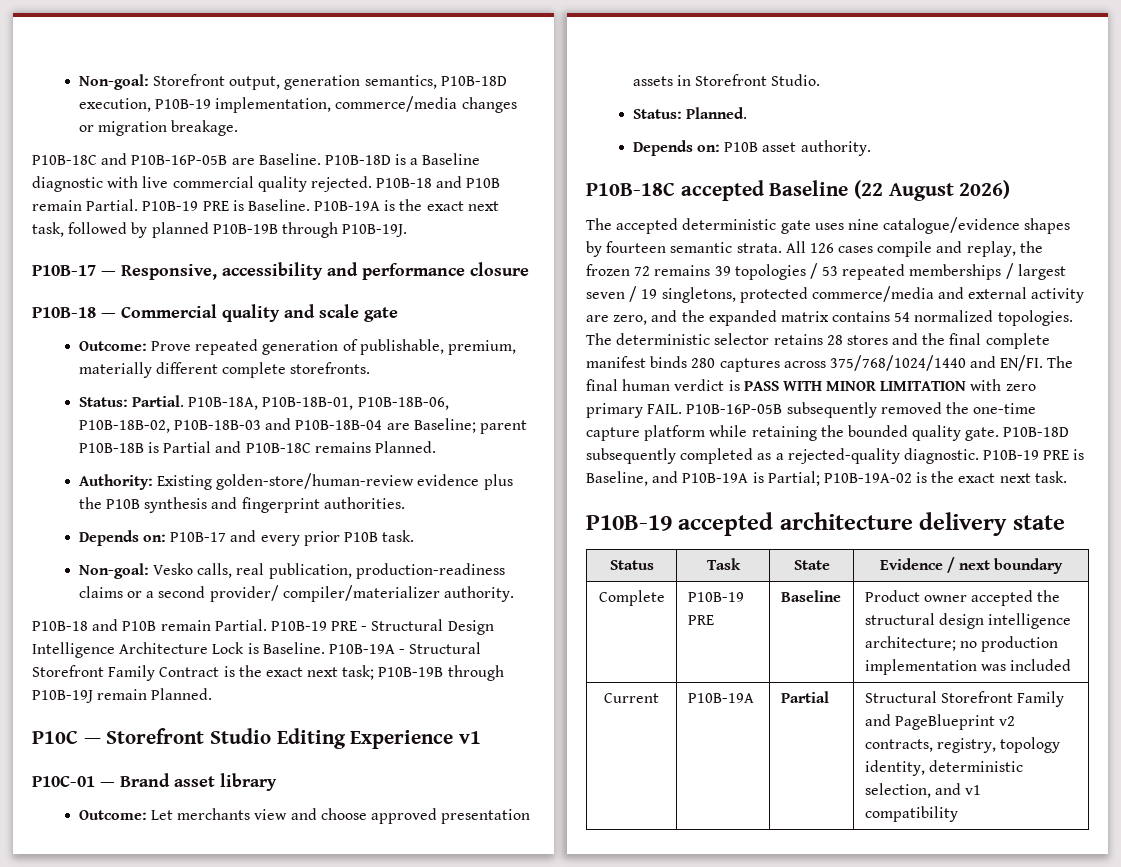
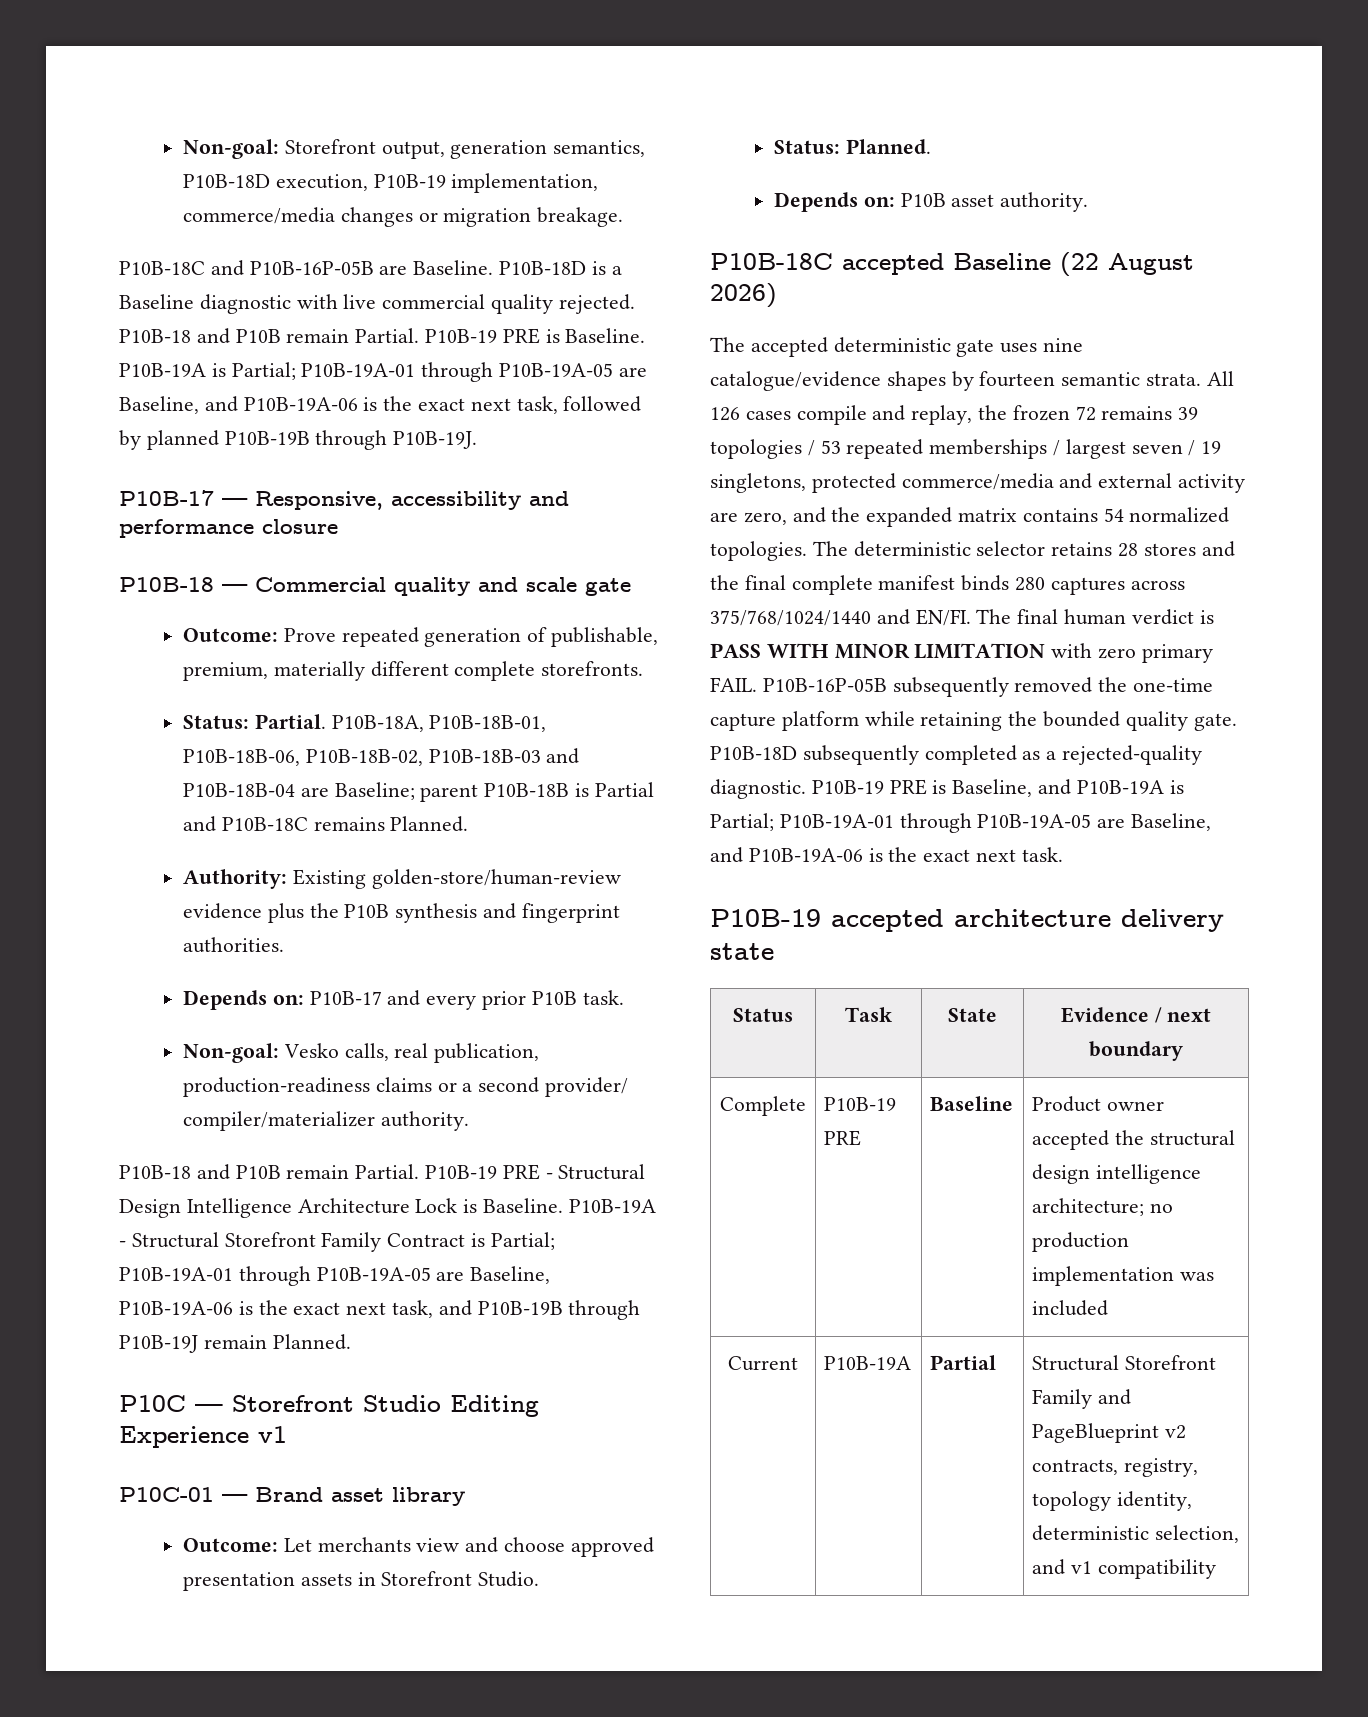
- P10B-19A is the exact next task, followed by planned P10B-19B through P10B-19J.
+ P10B-19A is Partial; P10B-19A-01 through P10B-19A-05 are Baseline, and P10B-19A-06 is the exact next task, followed by planned P10B-19B through P10B-19J.
- P10B-19A - Structural Storefront Family Contract is the exact next task; P10B-19B through P10B-19J remain Planned.
+ P10B-19A - Structural Storefront Family Contract is Partial; P10B-19A-01 through P10B-19A-05 are Baseline, P10B-19A-06 is the exact next task, and P10B-19B through P10B-19J remain Planned.
- P10B-19 PRE is Baseline, and P10B-19A is Partial; P10B-19A-02 is the exact next task.
+ P10B-19 PRE is Baseline, and P10B-19A is Partial; P10B-19A-01 through P10B-19A-05 are Baseline, and P10B-19A-06 is the exact next task.

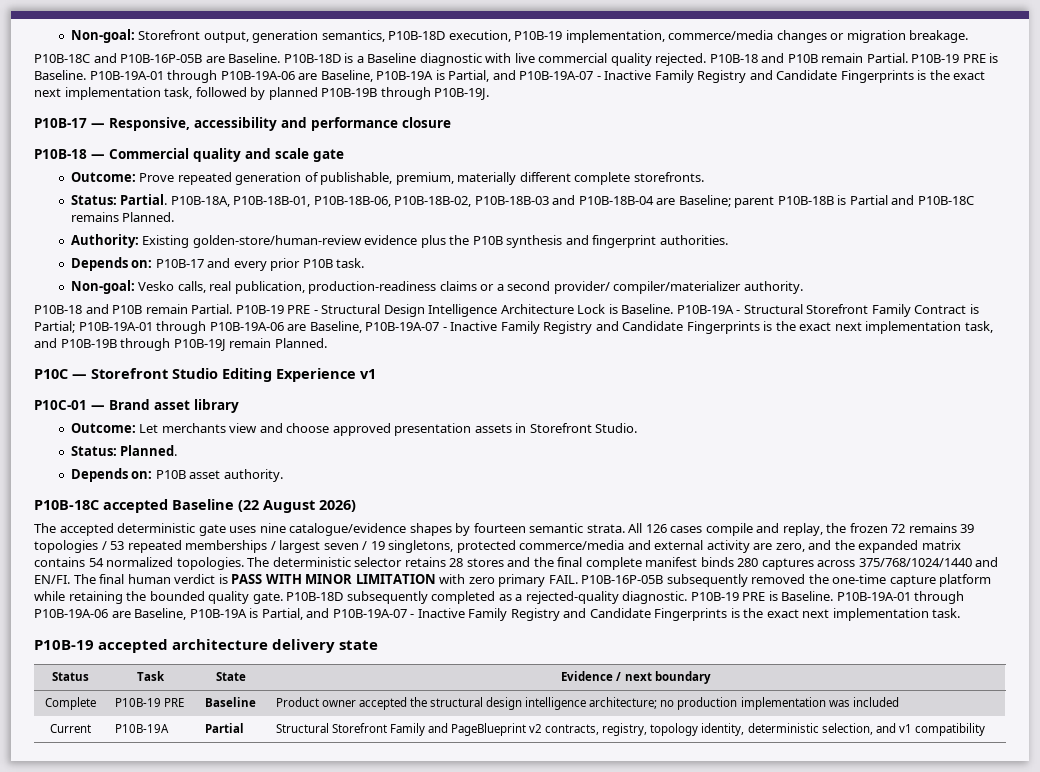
- P10B-19A is Partial; P10B-19A-01 through P10B-19A-05 are Baseline, and P10B-19A-06 is the exact next task, followed by planned P10B-19B through P10B-19J.
+ P10B-19A-01 through P10B-19A-06 are Baseline, P10B-19A is Partial, and P10B-19A-07 - Inactive Family Registry and Candidate Fingerprints is the exact next implementation task, followed by planned P10B-19B through P10B-19J.
- P10B-19A - Structural Storefront Family Contract is Partial; P10B-19A-01 through P10B-19A-05 are Baseline, P10B-19A-06 is the exact next task, and P10B-19B through P10B-19J remain Planned.
+ P10B-19A - Structural Storefront Family Contract is Partial; P10B-19A-01 through P10B-19A-06 are Baseline, P10B-19A-07 - Inactive Family Registry and Candidate Fingerprints is the exact next implementation task, and P10B-19B through P10B-19J remain Planned.
- P10B-19 PRE is Baseline, and P10B-19A is Partial; P10B-19A-01 through P10B-19A-05 are Baseline, and P10B-19A-06 is the exact next task.
+ P10B-19 PRE is Baseline. P10B-19A-01 through P10B-19A-06 are Baseline, P10B-19A is Partial, and P10B-19A-07 - Inactive Family Registry and Candidate Fingerprints is the exact next implementation task.

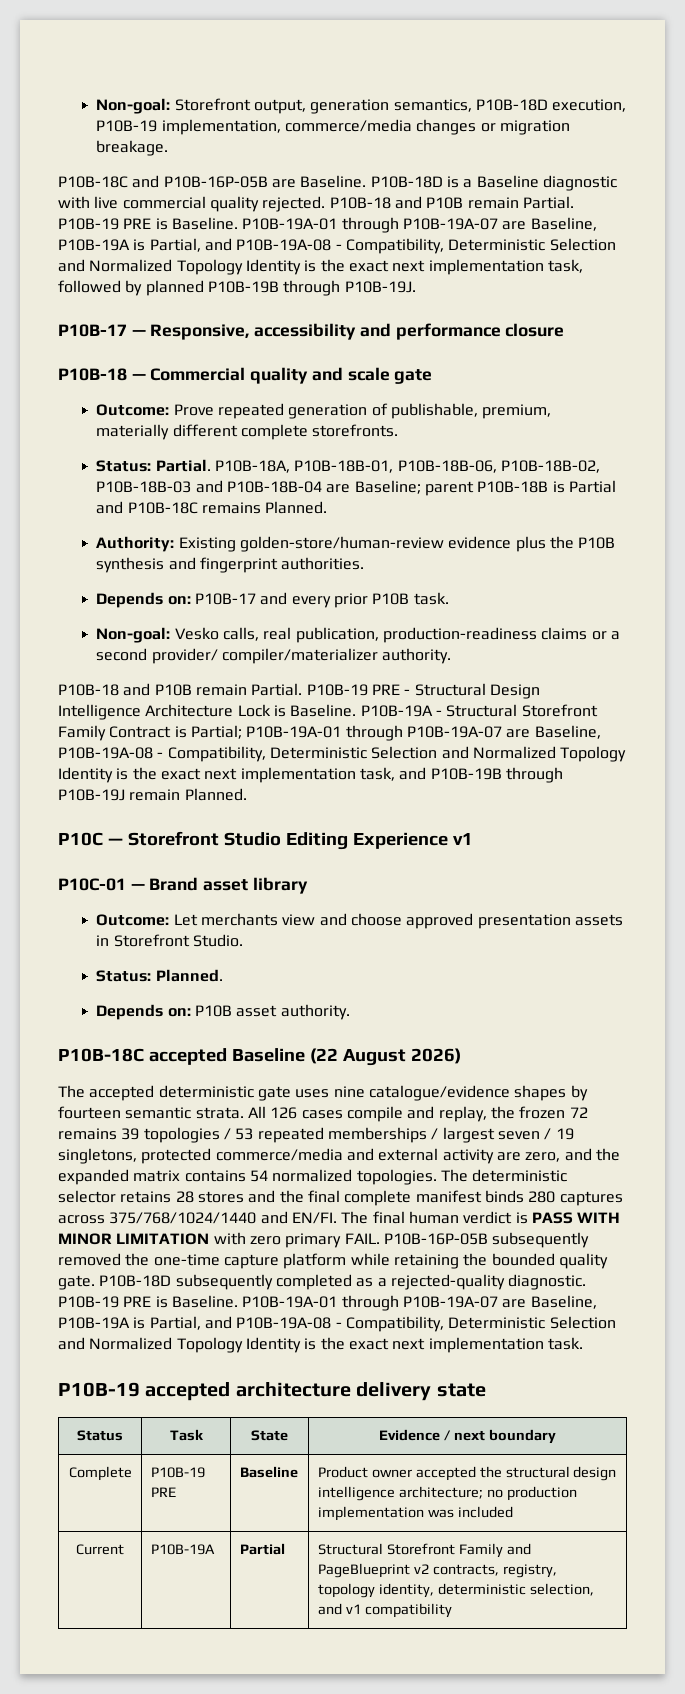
- P10B-19A-01 through P10B-19A-06 are Baseline, P10B-19A is Partial, and P10B-19A-07 - Inactive Family Registry and Candidate Fingerprints is the exact next implementation task, followed by planned P10B-19B through P10B-19J.
+ P10B-19A-01 through P10B-19A-07 are Baseline, P10B-19A is Partial, and P10B-19A-08 - Compatibility, Deterministic Selection and Normalized Topology Identity is the exact next implementation task, followed by planned P10B-19B through P10B-19J.
- P10B-19A - Structural Storefront Family Contract is Partial; P10B-19A-01 through P10B-19A-06 are Baseline, P10B-19A-07 - Inactive Family Registry and Candidate Fingerprints is the exact next implementation task, and P10B-19B through P10B-19J remain Planned.
+ P10B-19A - Structural Storefront Family Contract is Partial; P10B-19A-01 through P10B-19A-07 are Baseline, P10B-19A-08 - Compatibility, Deterministic Selection and Normalized Topology Identity is the exact next implementation task, and P10B-19B through P10B-19J remain Planned.
- P10B-19A-01 through P10B-19A-06 are Baseline, P10B-19A is Partial, and P10B-19A-07 - Inactive Family Registry and Candidate Fingerprints is the exact next implementation task.
+ P10B-19A-01 through P10B-19A-07 are Baseline, P10B-19A is Partial, and P10B-19A-08 - Compatibility, Deterministic Selection and Normalized Topology Identity is the exact next implementation task.

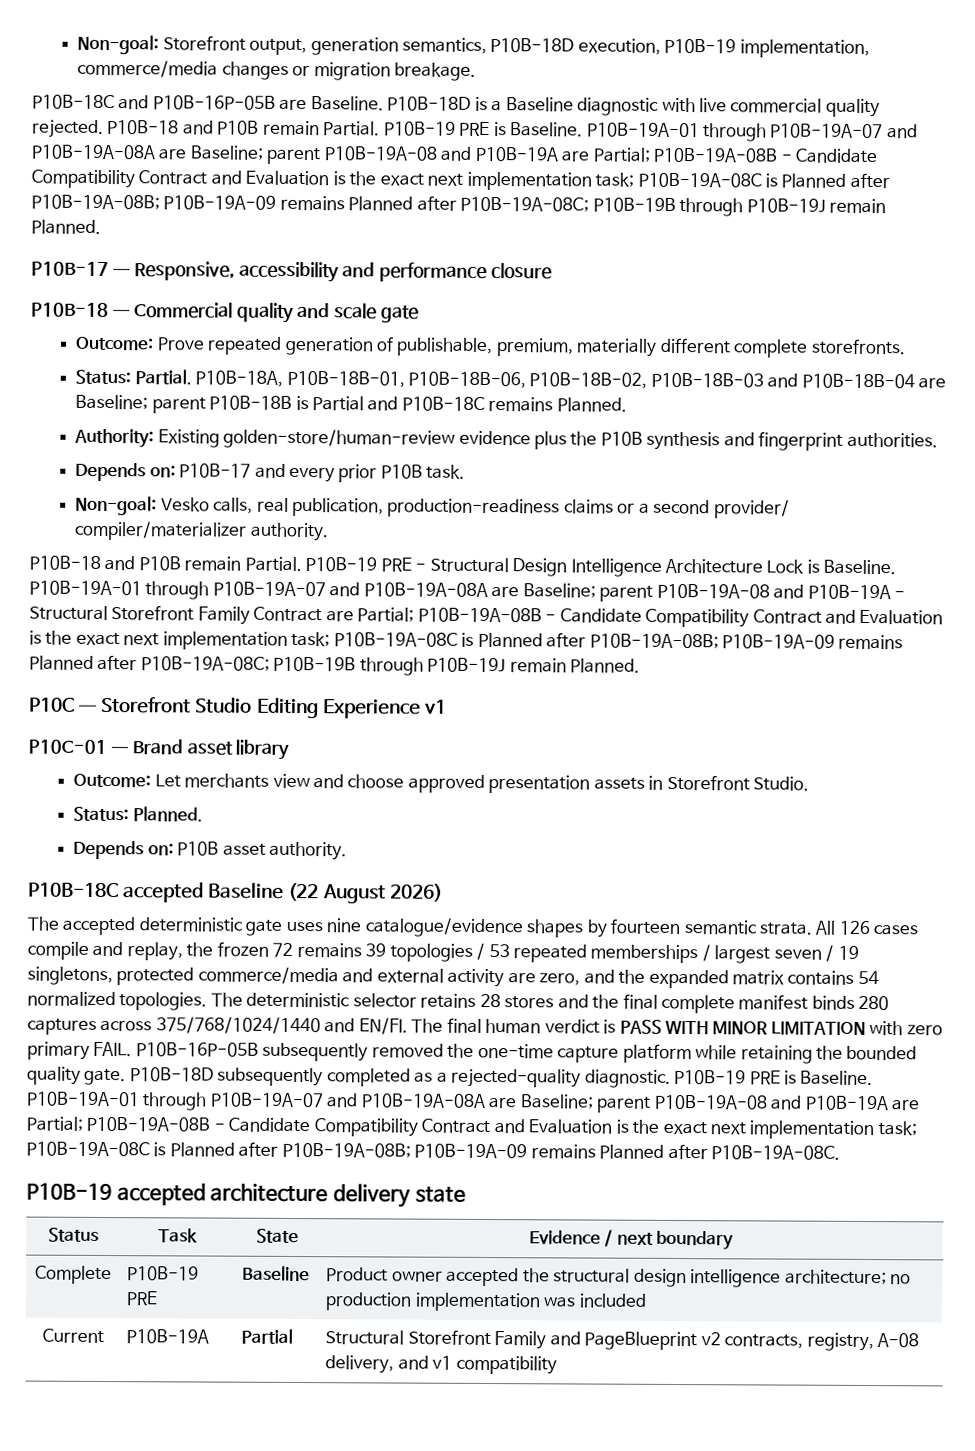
- P10B-19A-01 through P10B-19A-07 are Baseline, P10B-19A is Partial, and P10B-19A-08 - Compatibility, Deterministic Selection and Normalized Topology Identity is the exact next implementation task, followed by planned P10B-19B through P10B-19J.
+ P10B-19A-01 through P10B-19A-07 and P10B-19A-08A are Baseline; parent P10B-19A-08 and P10B-19A are Partial; P10B-19A-08B - Candidate Compatibility Contract and Evaluation is the exact next implementation task; P10B-19A-08C is Planned after P10B-19A-08B; P10B-19A-09 remains Planned after P10B-19A-08C; P10B-19B through P10B-19J remain Planned.
- P10B-19A - Structural Storefront Family Contract is Partial; P10B-19A-01 through P10B-19A-07 are Baseline, P10B-19A-08 - Compatibility, Deterministic Selection and Normalized Topology Identity is the exact next implementation task, and P10B-19B through P10B-19J remain Planned.
+ P10B-19A-01 through P10B-19A-07 and P10B-19A-08A are Baseline; parent P10B-19A-08 and P10B-19A - Structural Storefront Family Contract are Partial; P10B-19A-08B - Candidate Compatibility Contract and Evaluation is the exact next implementation task; P10B-19A-08C is Planned after P10B-19A-08B; P10B-19A-09 remains Planned after P10B-19A-08C; P10B-19B through P10B-19J remain Planned.
- P10B-19A-01 through P10B-19A-07 are Baseline, P10B-19A is Partial, and P10B-19A-08 - Compatibility, Deterministic Selection and Normalized Topology Identity is the exact next implementation task.
+ P10B-19A-01 through P10B-19A-07 and P10B-19A-08A are Baseline; parent P10B-19A-08 and P10B-19A are Partial; P10B-19A-08B - Candidate Compatibility Contract and Evaluation is the exact next implementation task; P10B-19A-08C is Planned after P10B-19A-08B; P10B-19A-09 remains Planned after P10B-19A-08C.
- Current | P10B-19A | Partial | Structural Storefront Family and PageBlueprint v2 contracts, registry, topology identity, deterministic selection, and v1 compatibility
+ Current | P10B-19A | Partial | Structural Storefront Family and PageBlueprint v2 contracts, registry, A-08 delivery, and v1 compatibility

